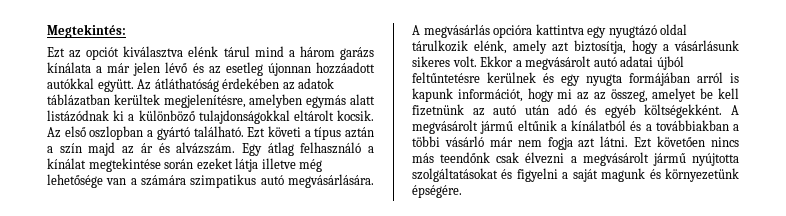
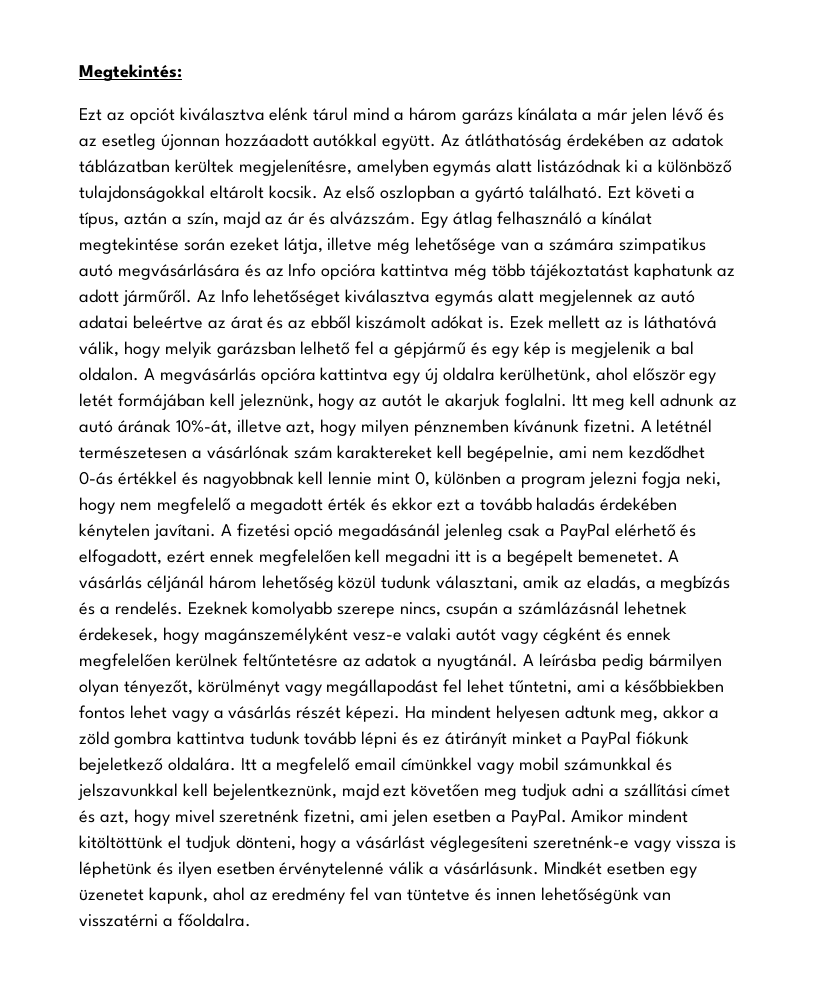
- Ezt követi a típus aztán a szín majd az ár és alvázszám.
+ Ezt követi a típus, aztán a szín, majd az ár és alvázszám.
- Egy átlag felhasználó a kínálat megtekintése során ezeket látja illetve még lehetősége van a számára szimpatikus autó megvásárlására.
+ Egy átlag felhasználó a kínálat megtekintése során ezeket látja, illetve még lehetősége van a számára szimpatikus autó megvásárlására és az Info opcióra kattintva még több tájékoztatást kaphatunk az adott járműről. Az Info lehetőséget kiválasztva egymás alatt megjelennek az autó adatai beleértve az árat és az ebből kiszámolt adókat is. Ezek mellett az is láthatóvá válik, hogy melyik garázsban lelhető fel a gépjármű és egy kép is megjelenik a bal oldalon.
- A megvásárlás opcióra kattintva egy nyugtázó oldal tárulkozik elénk, amely azt biztosítja, hogy a vásárlásunk sikeres volt. Ekkor a megvásárolt autó adatai újból feltűntetésre kerülnek és egy nyugta formájában arról is kapunk információt, hogy mi az az összeg, amelyet be kell fizetnünk az autó után adó és egyéb költségekként. A megvásárolt jármű eltűnik a kínálatból és a továbbiakban a többi vásárló már nem fogja azt látni. Ezt követően nincs más teendőnk csak élvezni a megvásárolt jármű nyújtotta szolgáltatásokat és figyelni a saját magunk és környezetünk épségére.
+ A megvásárlás opcióra kattintva egy új oldalra kerülhetünk, ahol először egy letét formájában kell jeleznünk, hogy az autót le akarjuk foglalni. Itt meg kell adnunk az autó árának 10%-át, illetve azt, hogy milyen pénznemben kívánunk fizetni. A letétnél természetesen a vásárlónak szám karaktereket kell begépelnie, ami nem kezdődhet 0-ás értékkel és nagyobbnak kell lennie mint 0, különben a program jelezni fogja neki, hogy nem megfelelő a megadott érték és ekkor ezt a tovább haladás érdekében kénytelen javítani. A fizetési opció megadásánál jelenleg csak a PayPal elérhető és elfogadott, ezért ennek megfelelően kell megadni itt is a begépelt bemenetet. A vásárlás céljánál három lehetőség közül tudunk választani, amik az eladás, a megbízás és a rendelés. Ezeknek komolyabb szerepe nincs, csupán a számlázásnál lehetnek érdekesek, hogy magánszemélyként vesz-e valaki autót vagy cégként és ennek megfelelően kerülnek feltűntetésre az adatok a nyugtánál. A leírásba pedig bármilyen olyan tényezőt, körülményt vagy megállapodást fel lehet tűntetni, ami a későbbiekben fontos lehet vagy a vásárlás részét képezi. Ha mindent helyesen adtunk meg, akkor a zöld gombra kattintva tudunk tovább lépni és ez átirányít minket a PayPal fiókunk bejeletkező oldalára. Itt a megfelelő email címünkkel vagy mobil számunkkal és jelszavunkkal kell bejelentkeznünk, majd ezt követően meg tudjuk adni a szállítási címet és azt, hogy mivel szeretnénk fizetni, ami jelen esetben a PayPal. Amikor mindent kitöltöttünk el tudjuk dönteni, hogy a vásárlást véglegesíteni szeretnénk-e vagy vissza is léphetünk és ilyen esetben érvénytelenné válik a vásárlásunk. Mindkét esetben egy üzenetet kapunk, ahol az eredmény fel van tüntetve és innen lehetőségünk van visszatérni a főoldalra.

